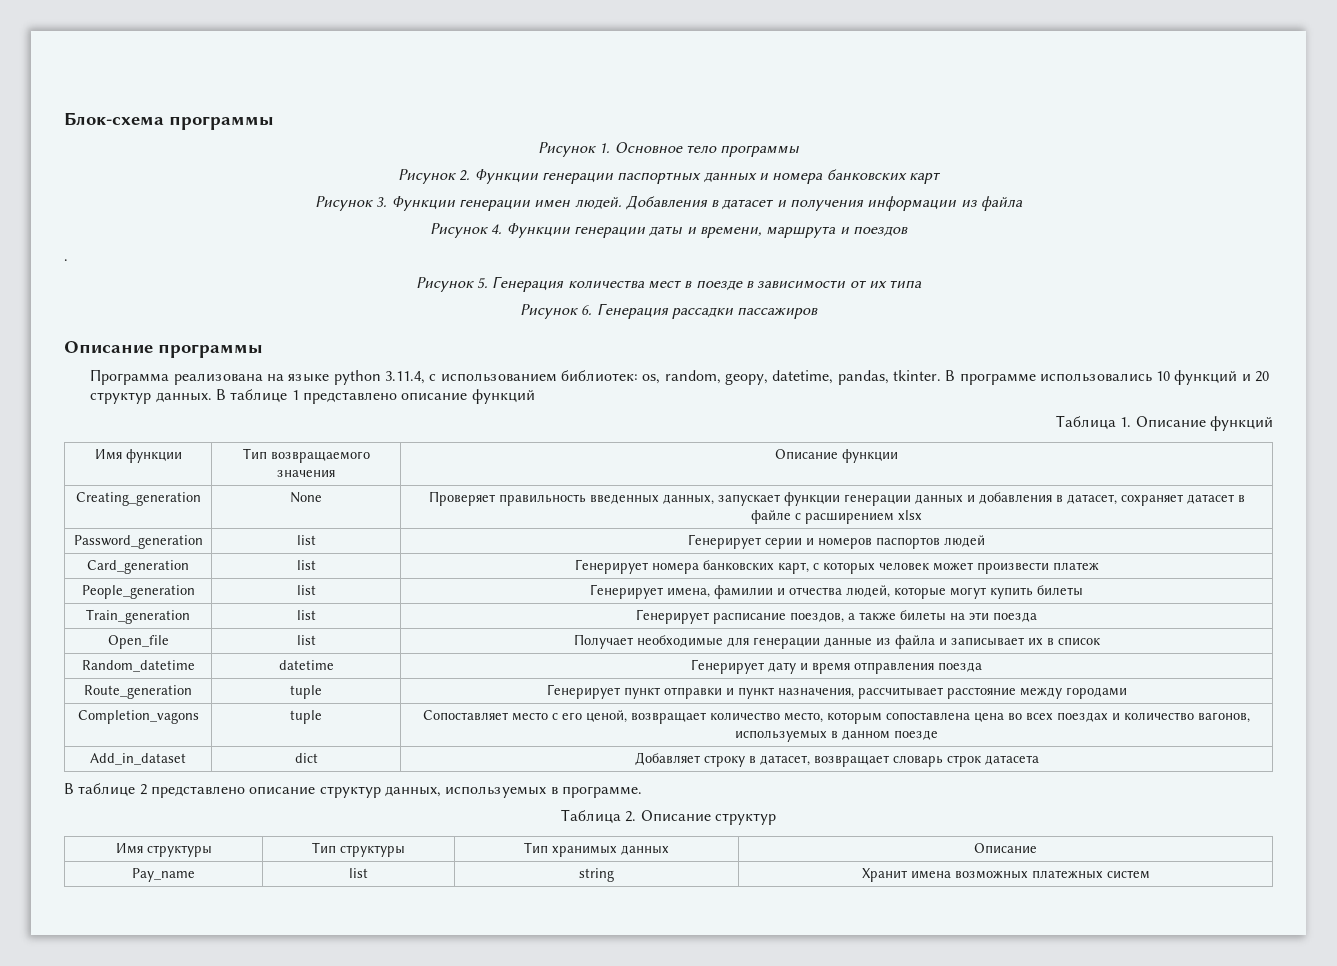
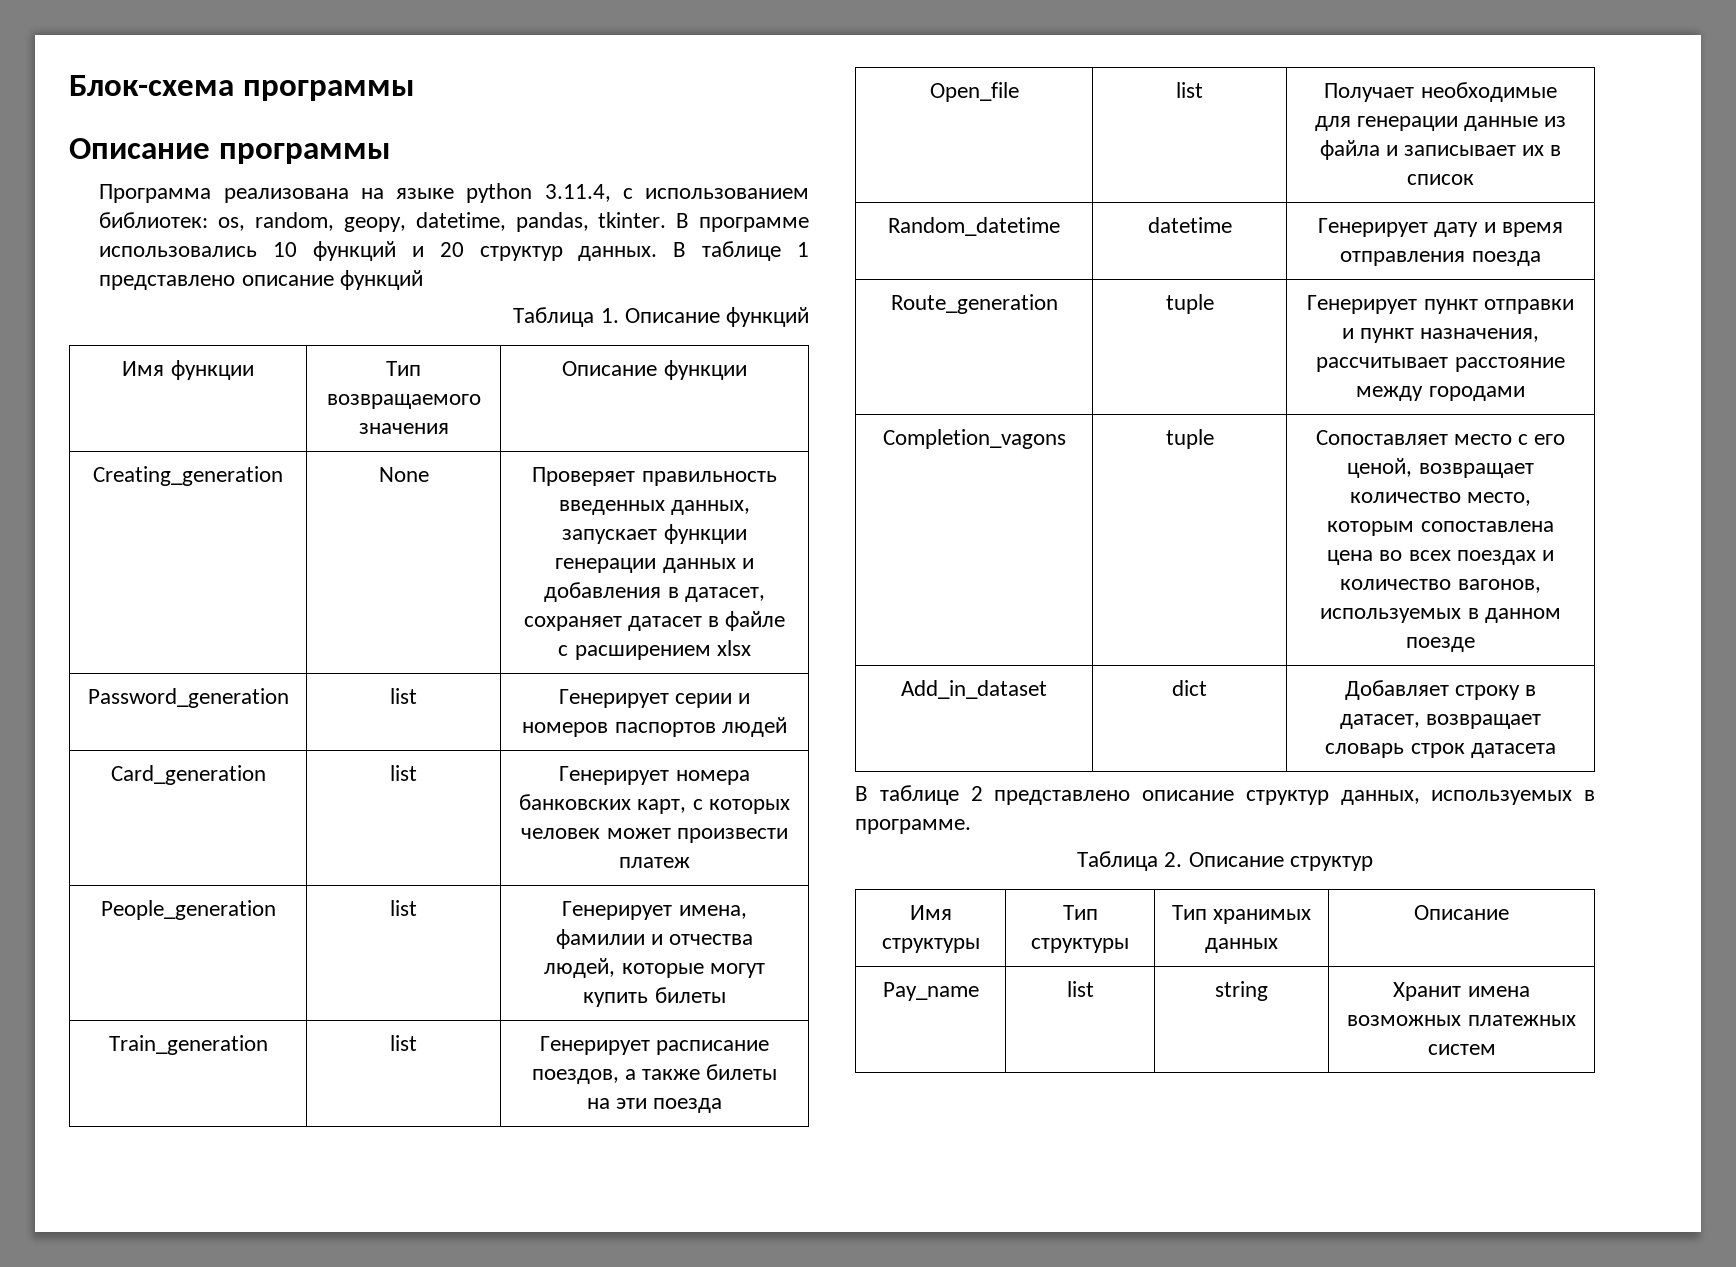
- Рисунок 1. Основное тело программы
- Рисунок 2. Функции генерации паспортных данных и номера банковских карт
- Рисунок 3. Функции генерации имен людей. Добавления в датасет и получения информации из файла
- Рисунок 4. Функции генерации даты и времени, маршрута и поездов
- .
- Рисунок 5. Генерация количества мест в поезде в зависимости от их типа
- Рисунок 6. Генерация рассадки пассажиров

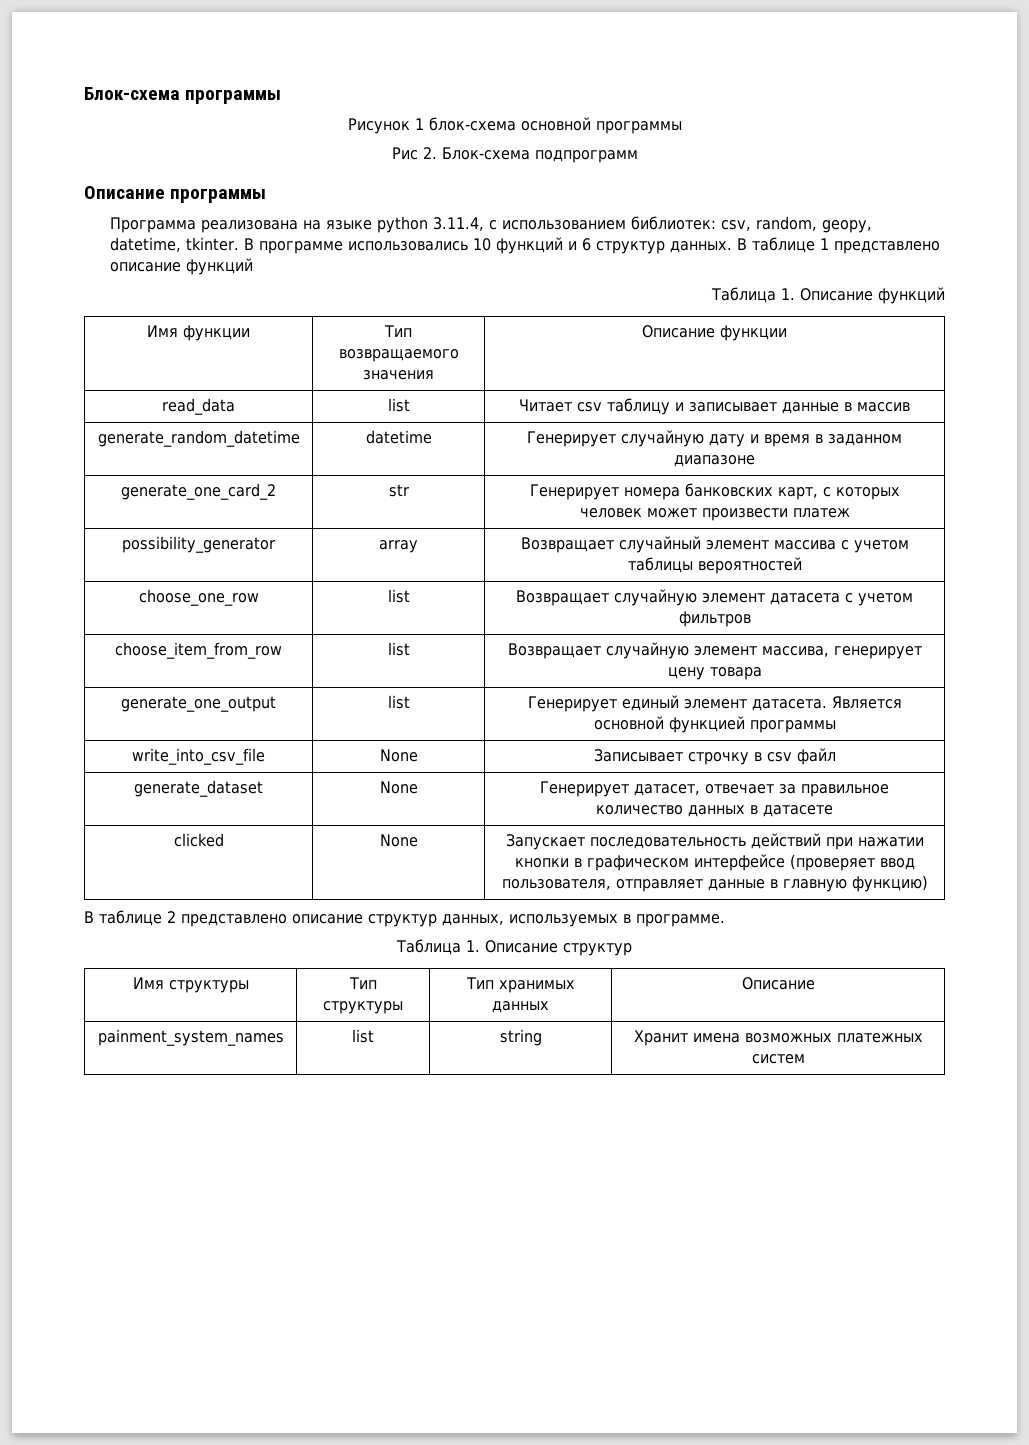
+ Рисунок 1 блок-схема основной программы
+ Рис 2. Блок-схема подпрограмм
- Программа реализована на языке python 3.11.4, с использованием библиотек: os, random, geopy, datetime, pandas, tkinter.
+ Программа реализована на языке python 3.11.4, с использованием библиотек: csv, random, geopy, datetime, tkinter.
- В программе использовались 10 функций и 20 структур данных.
+ В программе использовались 10 функций и 6 структур данных.
- Creating_generation | None | Проверяет правильность введенных данных, запускает функции генерации данных и добавления в датасет, сохраняет датасет в файле с расширением xlsx
- Password_generation | list | Генерирует серии и номеров паспортов людей
- Card_generation | list | Генерирует номера банковских карт, с которых человек может произвести платеж
+ read_data | list | Читает csv таблицу и записывает данные в массив
+ generate_random_datetime | datetime | Генерирует случайную дату и время в заданном диапазоне
+ generate_one_card_2 | str | Генерирует номера банковских карт, с которых человек может произвести платеж
- People_generation | list | Генерирует имена, фамилии и отчества людей, которые могут купить билеты
- Train_generation | list | Генерирует расписание поездов, а также билеты на эти поезда
- Open_file | list | Получает необходимые для генерации данные из файла и записывает их в список
- Random_datetime | datetime | Генерирует дату и время отправления поезда
- Route_generation | tuple | Генерирует пункт отправки и пункт назначения, рассчитывает расстояние между городами
- Completion_vagons | tuple | Сопоставляет место с его ценой, возвращает количество место, которым сопоставлена цена во всех поездах и количество вагонов, используемых в данном поезде
- Add_in_dataset | dict | Добавляет строку в датасет, возвращает словарь строк датасета
+ possibility_generator | array | Возвращает случайный элемент массива с учетом таблицы вероятностей
+ choose_one_row | list | Возвращает случайную элемент датасета с учетом фильтров
+ choose_item_from_row | list | Возвращает случайную элемент массива, генерирует цену товара
+ generate_one_output | list | Генерирует единый элемент датасета. Является основной функцией программы
+ write_into_csv_file | None | Записывает строчку в csv файл
+ generate_dataset | None | Генерирует датасет, отвечает за правильное количество данных в датасете
+ clicked | None | Запускает последовательность действий при нажатии кнопки в графическом интерфейсе (проверяет ввод пользователя, отправляет данные в главную функцию)
- Таблица 2. Описание структур
+ Таблица 1. Описание структур
- Pay_name | list | string | Хранит имена возможных платежных систем
+ painment_system_names | list | string | Хранит имена возможных платежных систем

